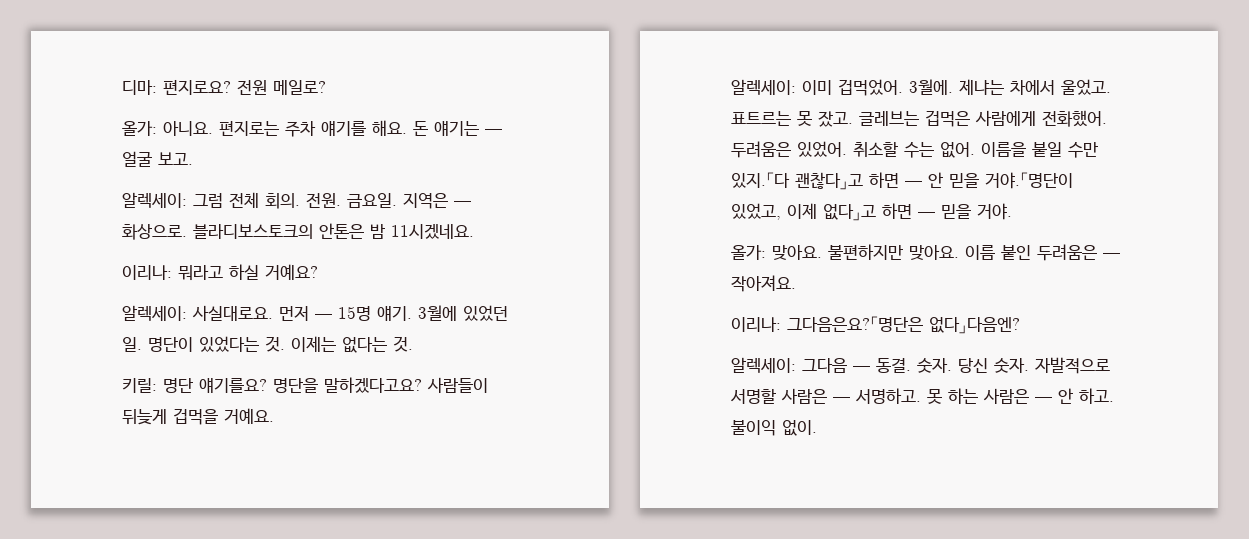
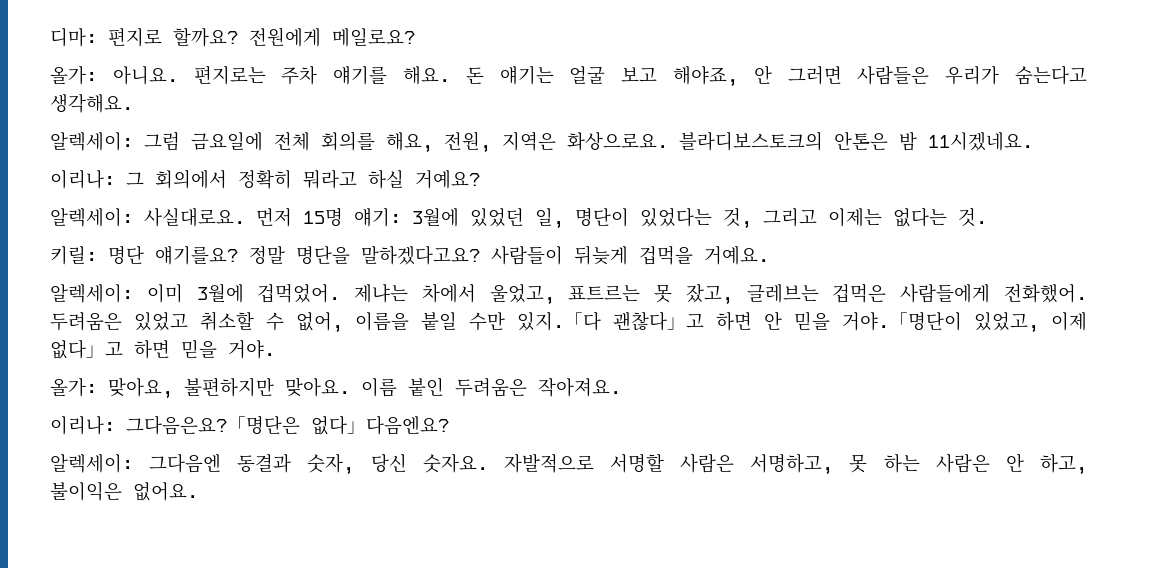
- 디마: 편지로요? 전원 메일로?
+ 디마: 편지로 할까요? 전원에게 메일로요?
- 돈 얘기는 — 얼굴 보고.
- 알렉세이: 그럼 전체 회의. 전원. 금요일. 지역은 — 화상으로.
+ 돈 얘기는 얼굴 보고 해야죠, 안 그러면 사람들은 우리가 숨는다고 생각해요.
+ 알렉세이: 그럼 금요일에 전체 회의를 해요, 전원, 지역은 화상으로요.
- 이리나: 뭐라고 하실 거예요?
+ 이리나: 그 회의에서 정확히 뭐라고 하실 거예요?
- 먼저 — 15명 얘기. 3월에 있었던 일. 명단이 있었다는 것. 이제는 없다는 것.
+ 먼저 15명 얘기: 3월에 있었던 일, 명단이 있었다는 것, 그리고 이제는 없다는 것.
- 명단을 말하겠다고요?
+ 정말 명단을 말하겠다고요?
- 알렉세이: 이미 겁먹었어. 3월에.
+ 알렉세이: 이미 3월에 겁먹었어.
- 제냐는 차에서 울었고. 표트르는 못 잤고. 글레브는 겁먹은 사람에게 전화했어.
+ 제냐는 차에서 울었고, 표트르는 못 잤고, 글레브는 겁먹은 사람들에게 전화했어.
- 두려움은 있었어. 취소할 수는 없어. 이름을 붙일 수만 있지.
+ 두려움은 있었고 취소할 수 없어, 이름을 붙일 수만 있지.
- 「다 괜찮다」고 하면 — 안 믿을 거야.
+ 「다 괜찮다」고 하면 안 믿을 거야.
- 「명단이 있었고, 이제 없다」고 하면 — 믿을 거야.
+ 「명단이 있었고, 이제 없다」고 하면 믿을 거야.
- 올가: 맞아요. 불편하지만 맞아요.
+ 올가: 맞아요, 불편하지만 맞아요.
- 이름 붙인 두려움은 — 작아져요.
+ 이름 붙인 두려움은 작아져요.
- 「명단은 없다」다음엔?
- 알렉세이: 그다음 — 동결. 숫자. 당신 숫자.
+ 「명단은 없다」다음엔요?
+ 알렉세이: 그다음엔 동결과 숫자, 당신 숫자요.
- 자발적으로 서명할 사람은 — 서명하고. 못 하는 사람은 — 안 하고. 불이익 없이.
+ 자발적으로 서명할 사람은 서명하고, 못 하는 사람은 안 하고, 불이익은 없어요.

